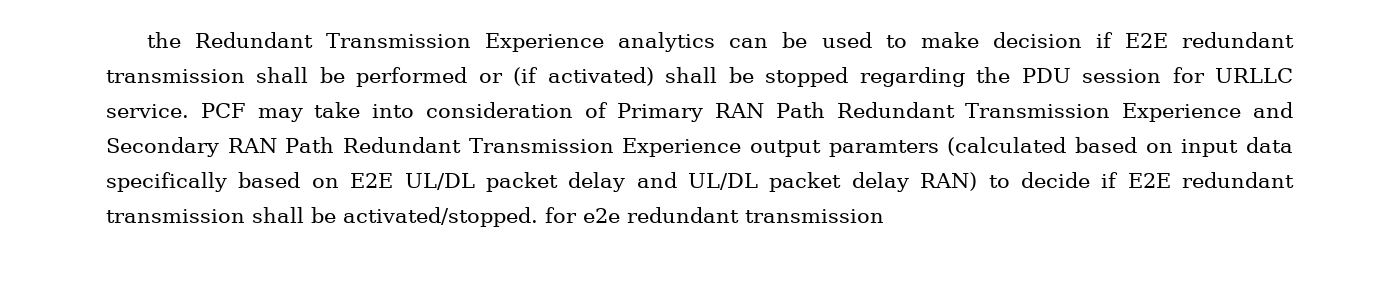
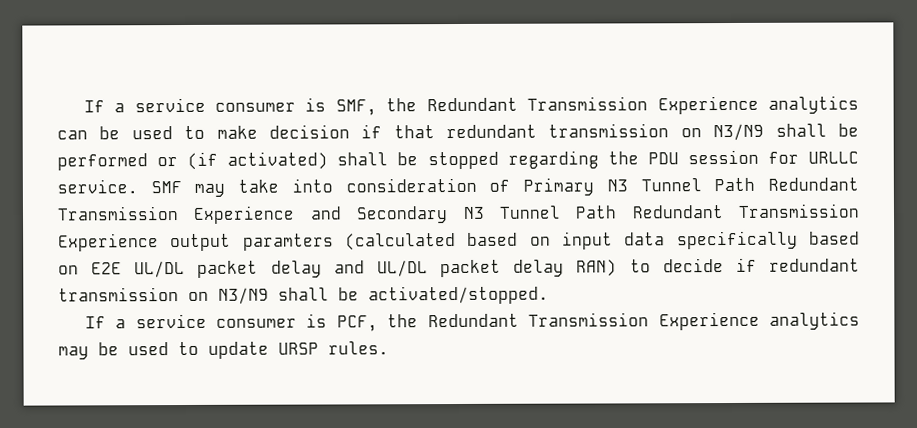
- the Redundant Transmission Experience analytics can be used to make decision if E2E redundant transmission shall be performed or (if activated) shall be stopped regarding the PDU session for URLLC service.
+ If a service consumer is SMF, the Redundant Transmission Experience analytics can be used to make decision if that redundant transmission on N3/N9 shall be performed or (if activated) shall be stopped regarding the PDU session for URLLC service.
- PCF may take into consideration of Primary RAN Path Redundant Transmission Experience and Secondary RAN Path Redundant Transmission Experience output paramters (calculated based on input data specifically based on E2E UL/DL packet delay and UL/DL packet delay RAN) to decide if E2E redundant transmission shall be activated/stopped. for e2e redundant transmission
+ SMF may take into consideration of Primary N3 Tunnel Path Redundant Transmission Experience and Secondary N3 Tunnel Path Redundant Transmission Experience output paramters (calculated based on input data specifically based on E2E UL/DL packet delay and UL/DL packet delay RAN) to decide if redundant transmission on N3/N9 shall be activated/stopped.
+ If a service consumer is PCF, the Redundant Transmission Experience analytics may be used to update URSP rules.

